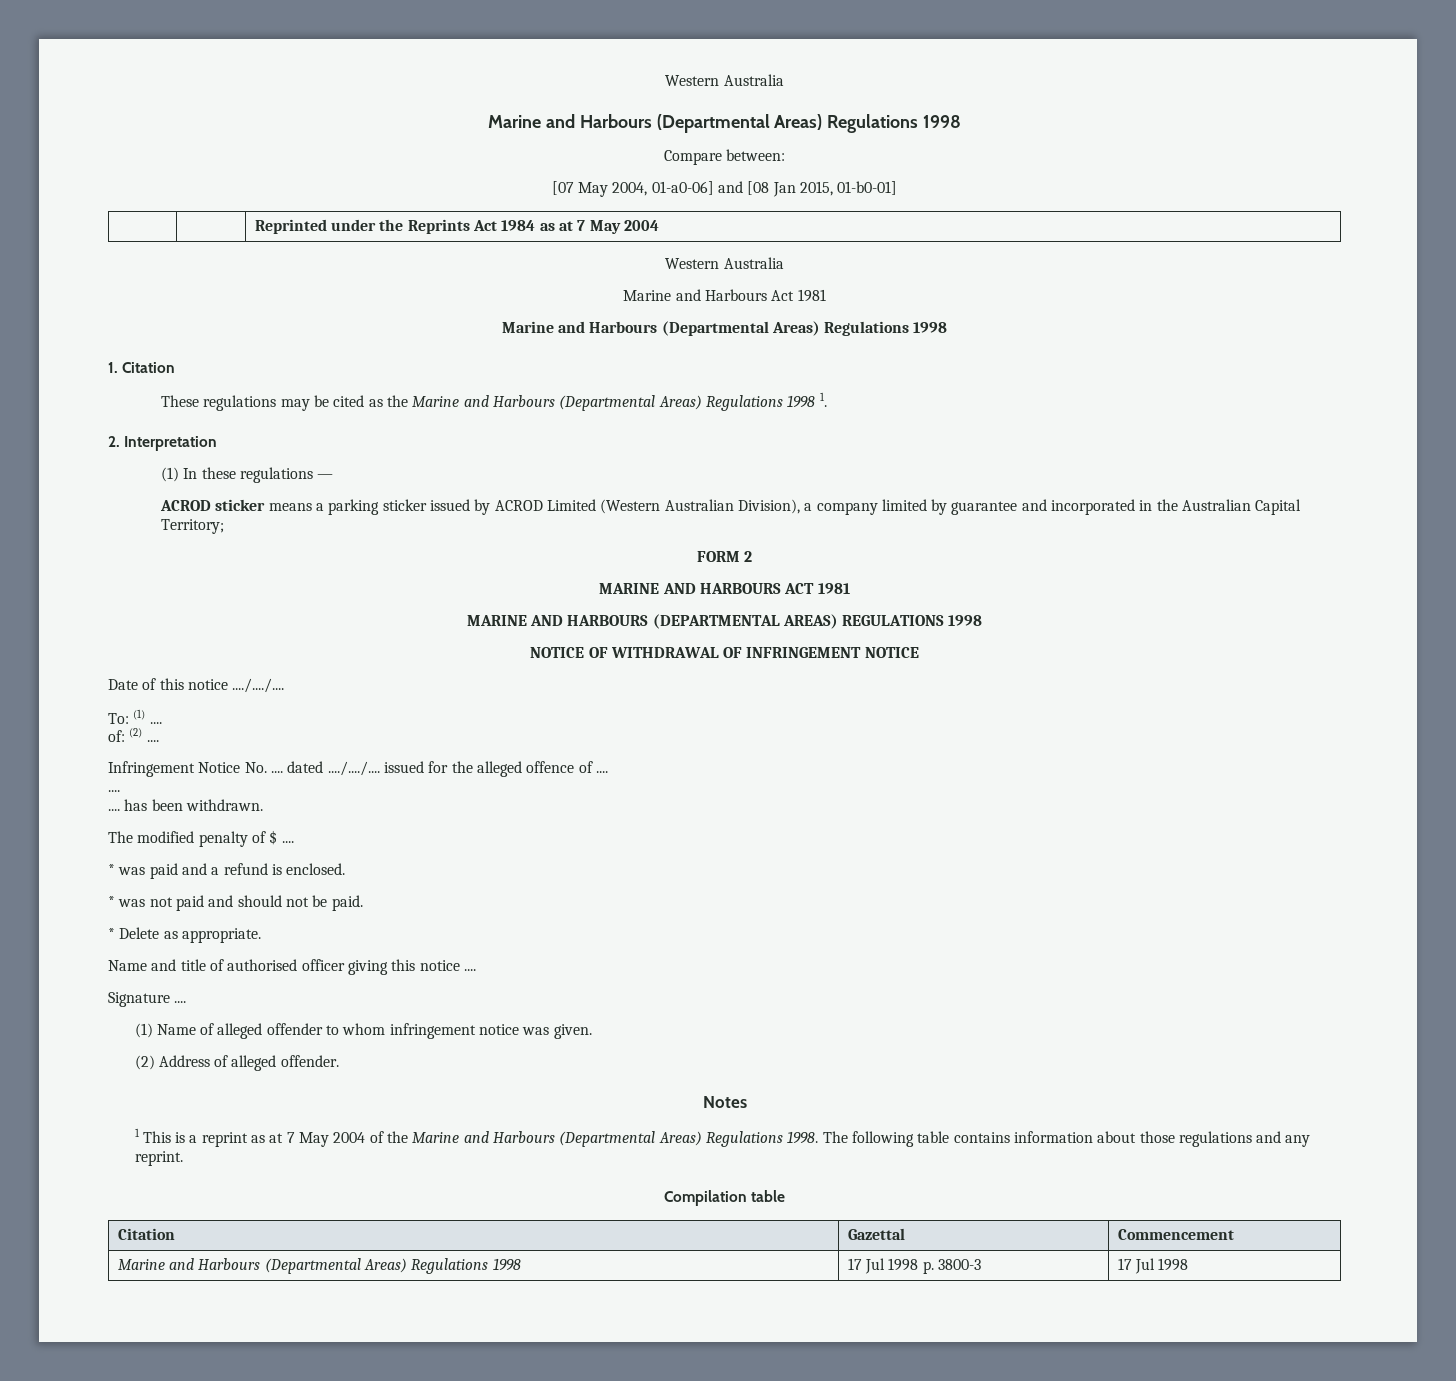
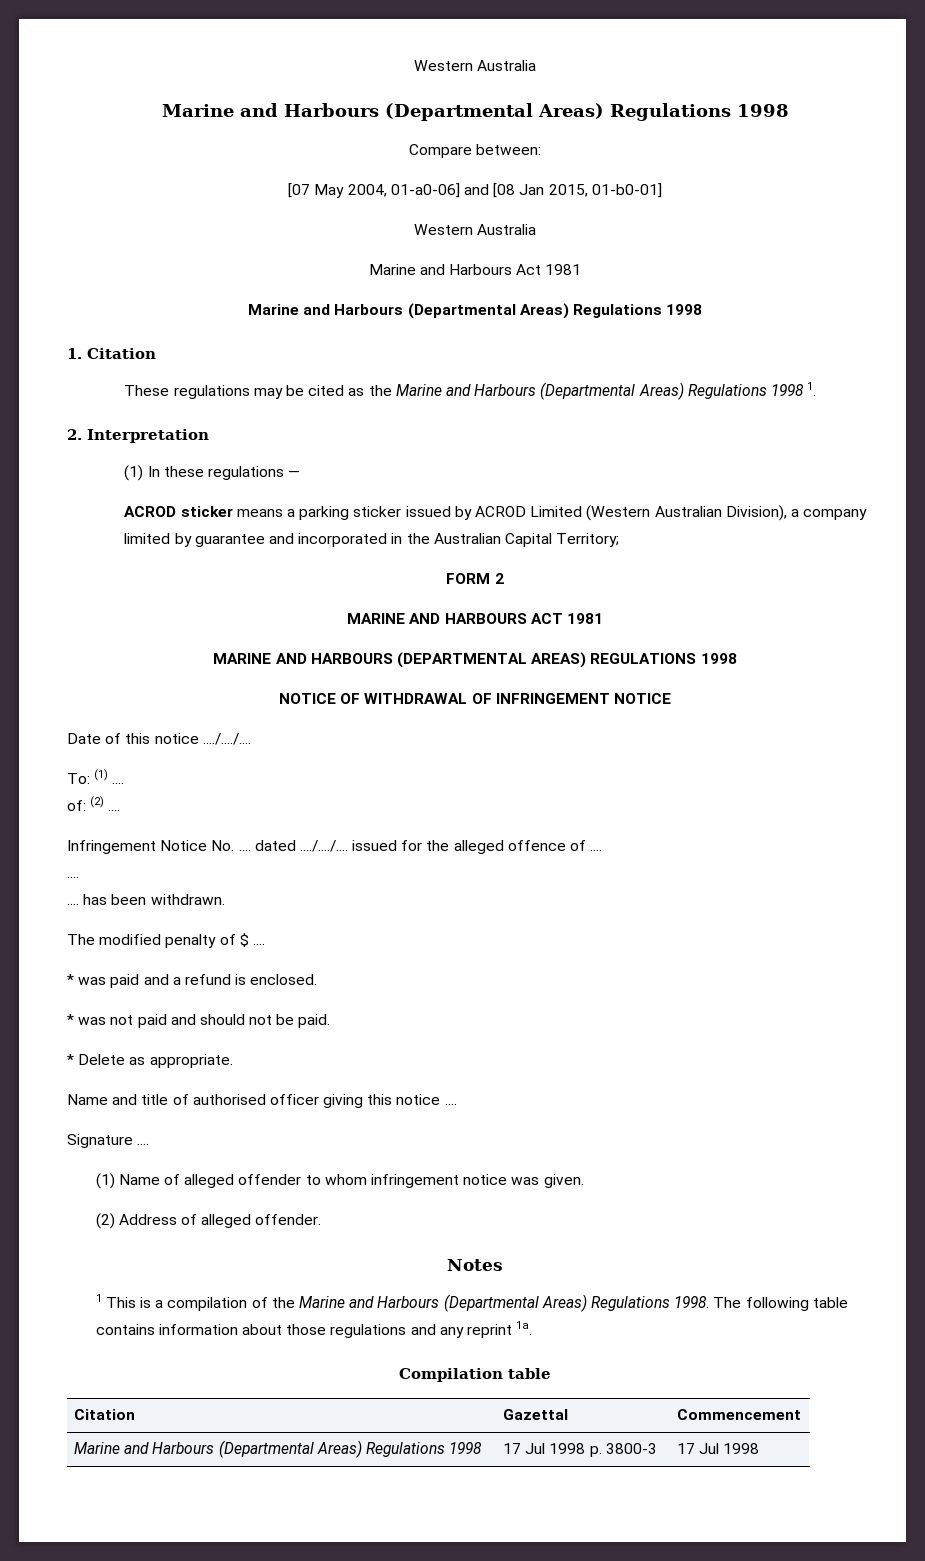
- | | Reprinted under the Reprints Act 1984 as at 7 May 2004
- 1 This is a reprint as at 7 May 2004 of the Marine and Harbours (Departmental Areas) Regulations 1998.
+ 1 This is a compilation of the Marine and Harbours (Departmental Areas) Regulations 1998.
- The following table contains information about those regulations and any reprint.
+ The following table contains information about those regulations and any reprint 1a.

